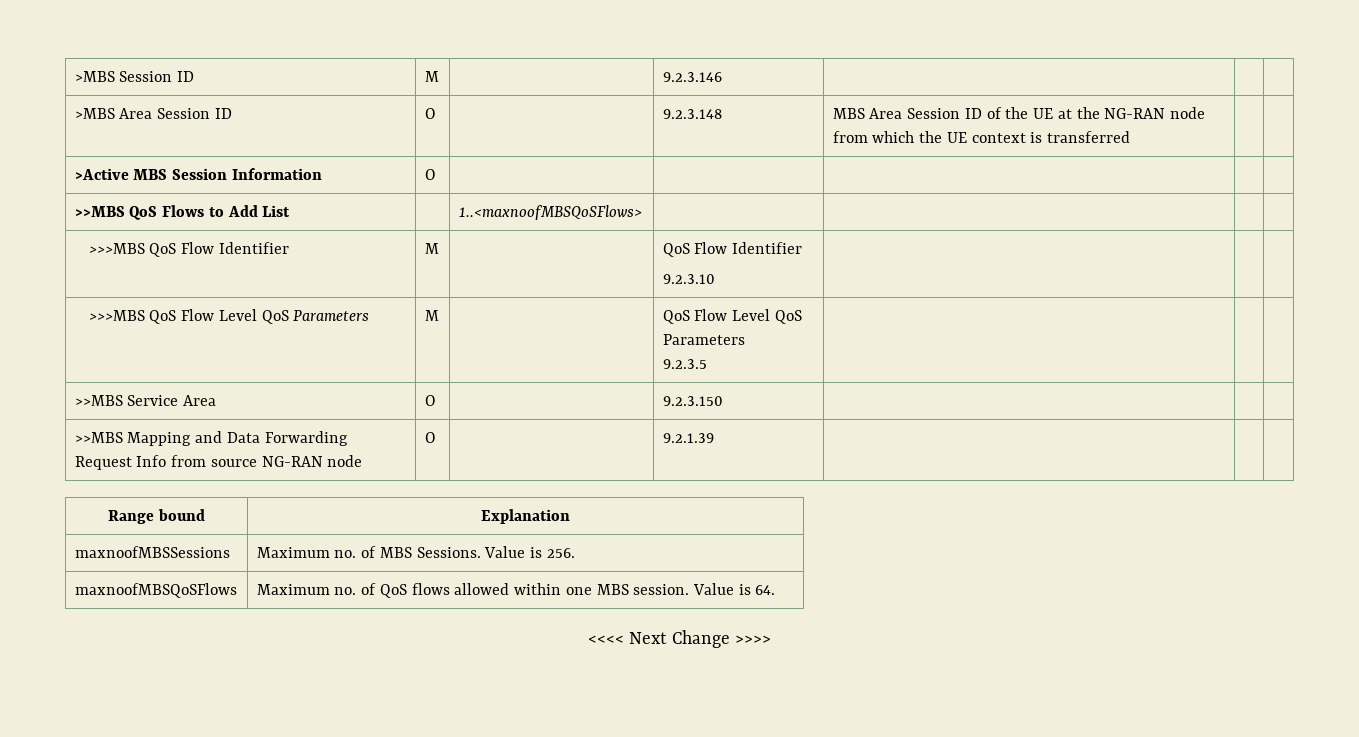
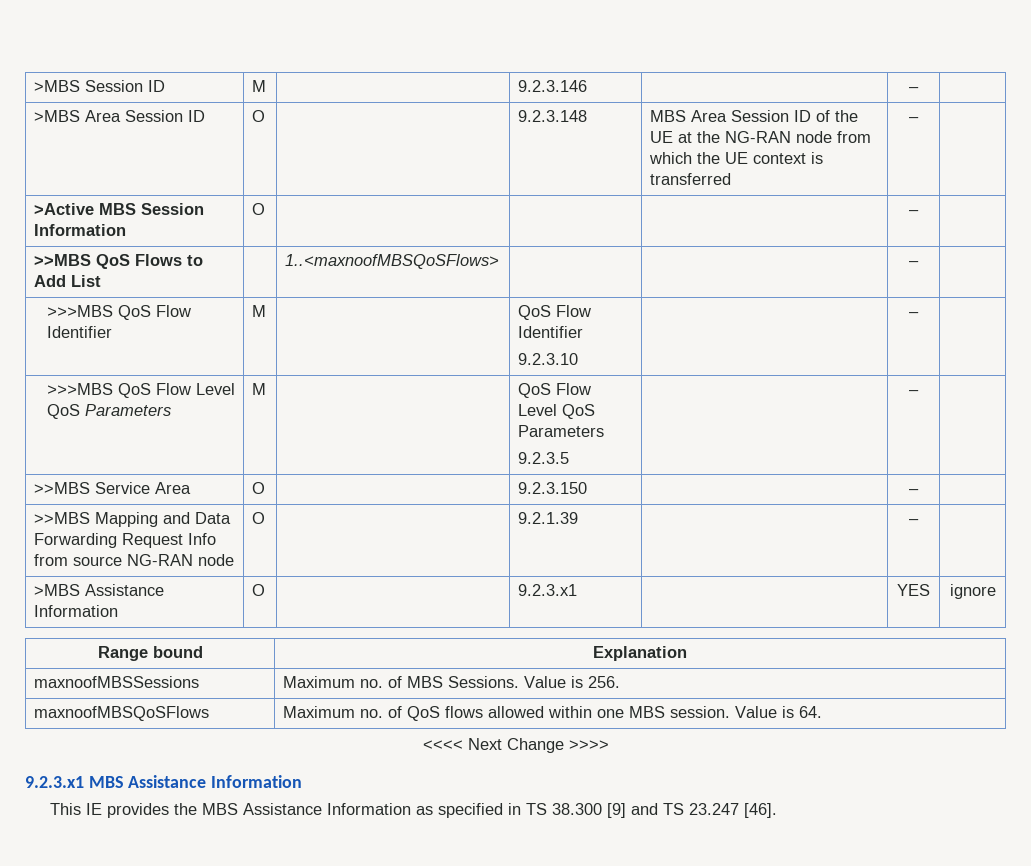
- >MBS Session ID | M | | 9.2.3.146 | | |
+ >MBS Session ID | M | | 9.2.3.146 | | – |
- >MBS Area Session ID | O | | 9.2.3.148 | MBS Area Session ID of the UE at the NG-RAN node from which the UE context is transferred | |
+ >MBS Area Session ID | O | | 9.2.3.148 | MBS Area Session ID of the UE at the NG-RAN node from which the UE context is transferred | – |
- >Active MBS Session Information | O | | | | |
+ >Active MBS Session Information | O | | | | – |
- >>MBS QoS Flows to Add List | | 1..<maxnoofMBSQoSFlows> | | | |
+ >>MBS QoS Flows to Add List | | 1..<maxnoofMBSQoSFlows> | | | – |
  >>>MBS QoS Flow Identifier | M | | QoS Flow Identifier
- 9.2.3.10 | | |
+ 9.2.3.10 | | – |
  >>>MBS QoS Flow Level QoS Parameters | M | | QoS Flow Level QoS Parameters
- 9.2.3.5 | | |
+ 9.2.3.5 | | – |
- >>MBS Service Area | O | | 9.2.3.150 | | |
+ >>MBS Service Area | O | | 9.2.3.150 | | – |
- >>MBS Mapping and Data Forwarding Request Info from source NG-RAN node | O | | 9.2.1.39 | | |
+ >>MBS Mapping and Data Forwarding Request Info from source NG-RAN node | O | | 9.2.1.39 | | – |
+ >MBS Assistance Information | O | | 9.2.3.x1 | | YES | ignore
+ 9.2.3.x1 MBS Assistance Information
+ This IE provides the MBS Assistance Information as specified in TS 38.300 [9] and TS 23.247 [46].

